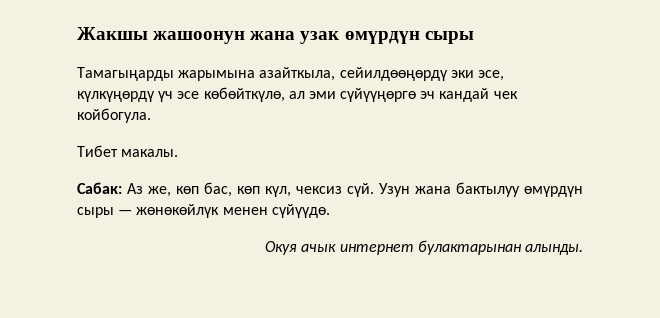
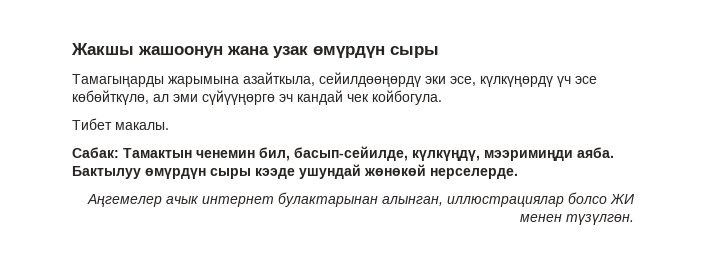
- Сабак: Аз же, көп бас, көп күл, чексиз сүй. Узун жана бактылуу өмүрдүн сыры — жөнөкөйлүк менен сүйүүдө.
- Окуя ачык интернет булактарынан алынды.
+ Сабак: Тамактын ченемин бил, басып-сейилде, күлкүңдү, мээримиңди аяба. Бактылуу өмүрдүн сыры кээде ушундай жөнөкөй нерселерде.
+ Аңгемелер ачык интернет булактарынан алынган, иллюстрациялар болсо ЖИ менен түзүлгөн.

